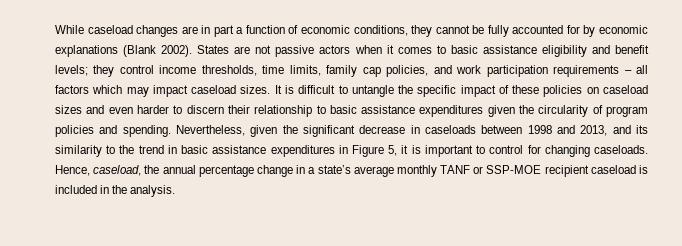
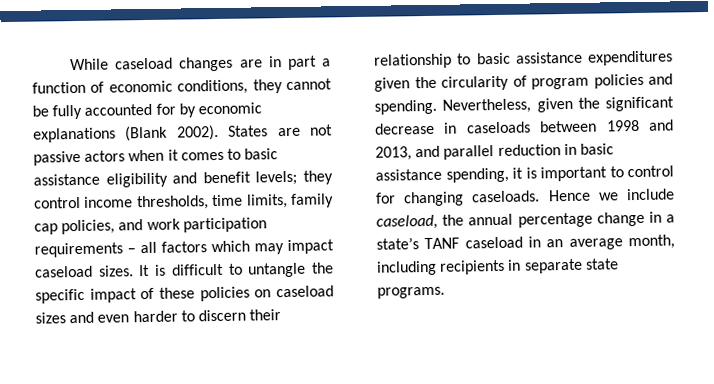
- Nevertheless, given the significant decrease in caseloads between 1998 and 2013, and its similarity to the trend in basic assistance expenditures in Figure 5, it is important to control for changing caseloads.
+ Nevertheless, given the significant decrease in caseloads between 1998 and 2013, and parallel reduction in basic assistance spending, it is important to control for changing caseloads.
- Hence, caseload, the annual percentage change in a state’s average monthly TANF or SSP-MOE recipient caseload is included in the analysis.
+ Hence we include caseload, the annual percentage change in a state’s TANF caseload in an average month, including recipients in separate state programs.

